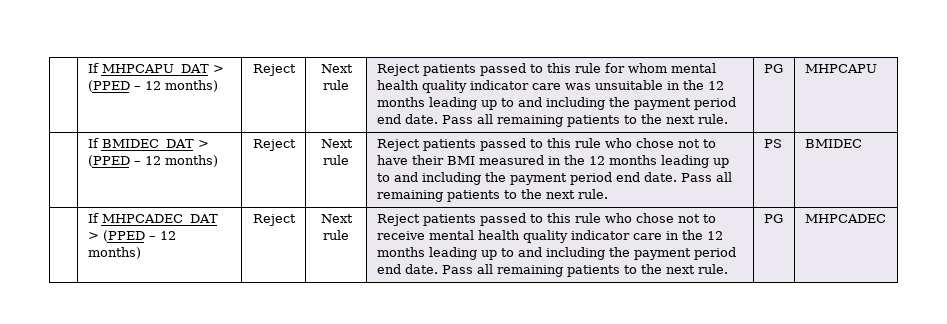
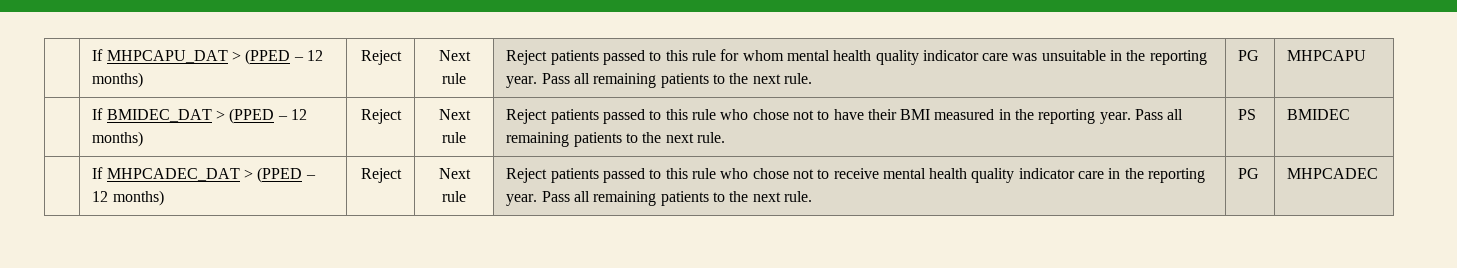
- Reject patients passed to this rule for whom mental health quality indicator care was unsuitable in the 12 months leading up to and including the payment period end date.
+ Reject patients passed to this rule for whom mental health quality indicator care was unsuitable in the reporting year.
- Reject patients passed to this rule who chose not to have their BMI measured in the 12 months leading up to and including the payment period end date.
+ Reject patients passed to this rule who chose not to have their BMI measured in the reporting year.
- Reject patients passed to this rule who chose not to receive mental health quality indicator care in the 12 months leading up to and including the payment period end date.
+ Reject patients passed to this rule who chose not to receive mental health quality indicator care in the reporting year.

